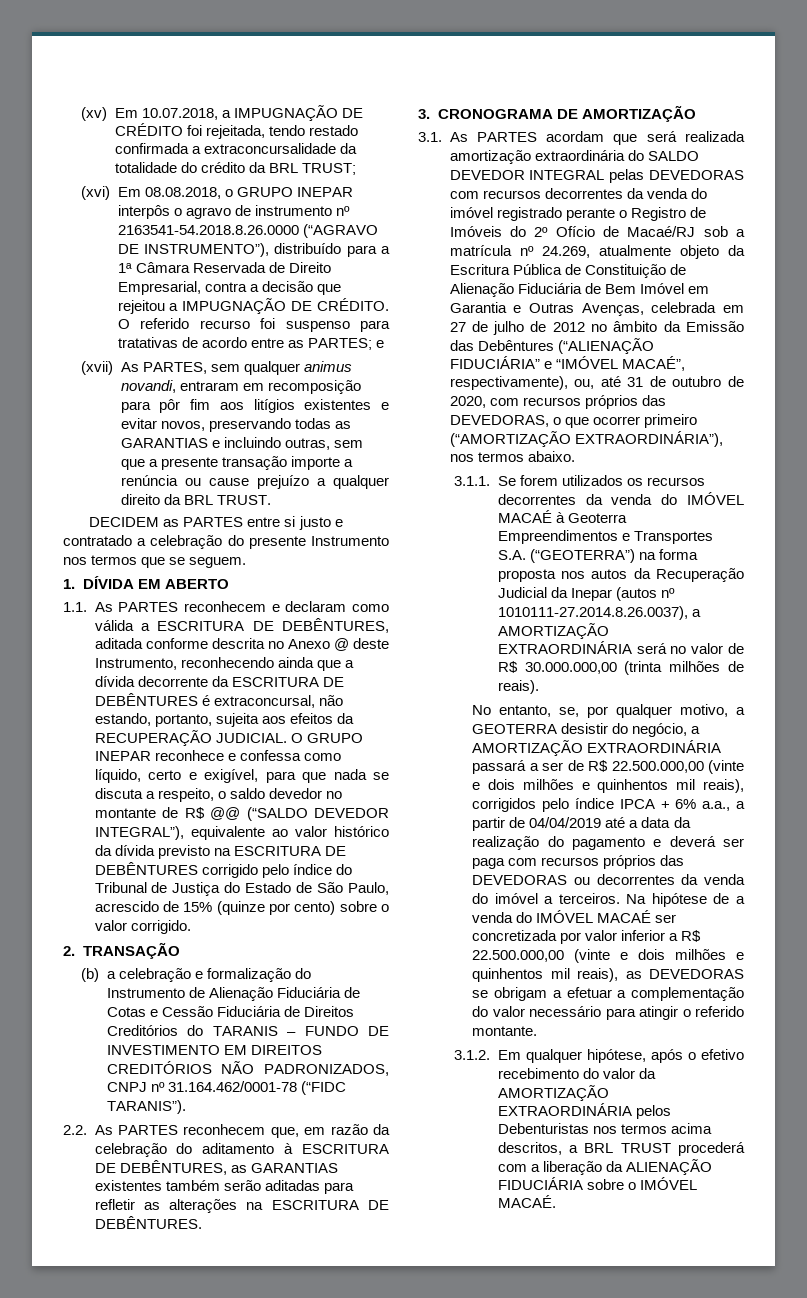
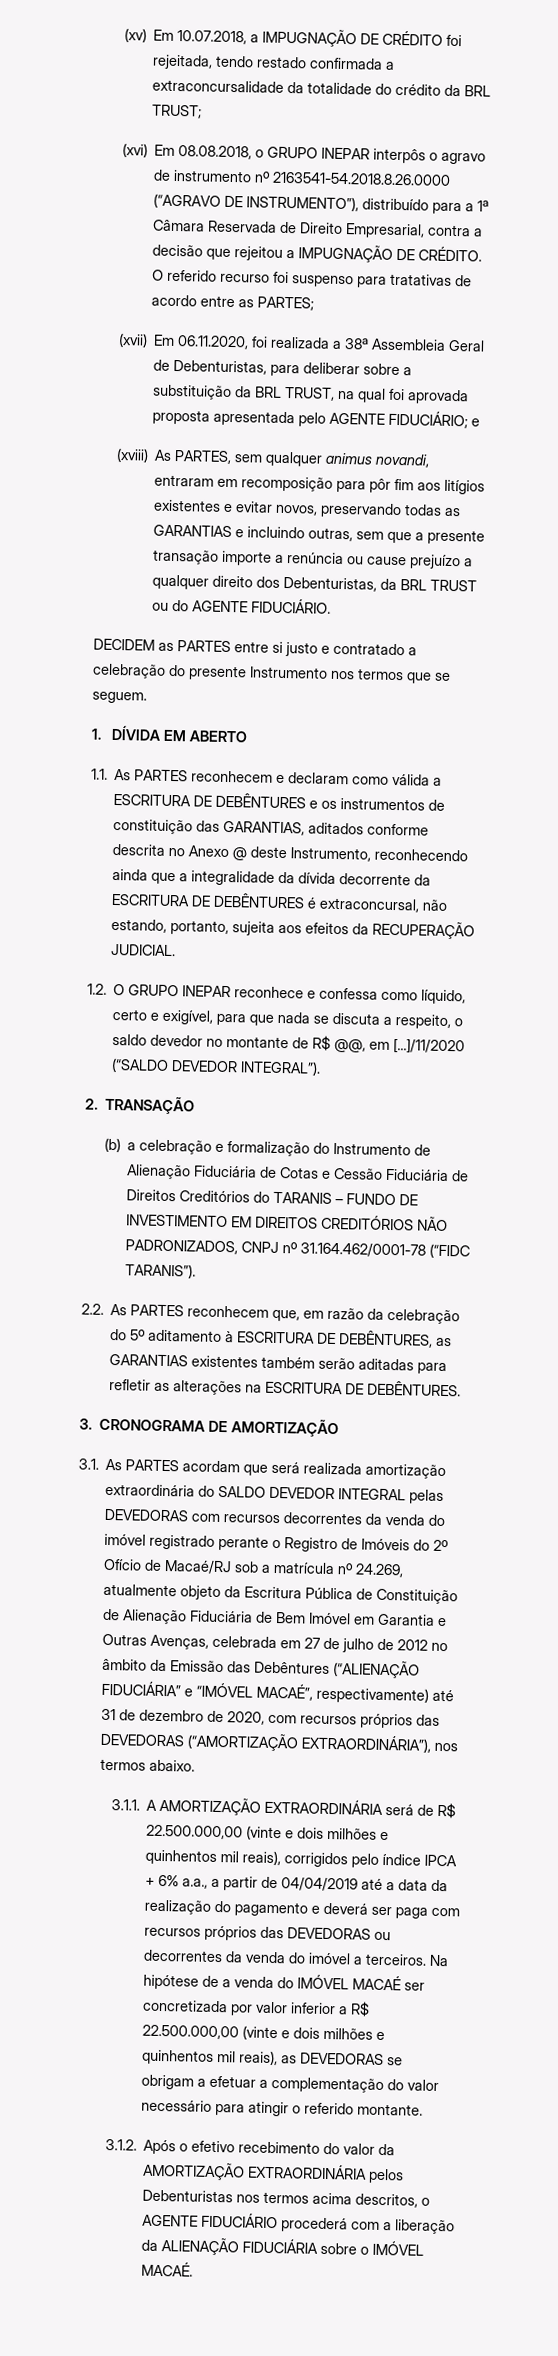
- O referido recurso foi suspenso para tratativas de acordo entre as PARTES; e
+ O referido recurso foi suspenso para tratativas de acordo entre as PARTES;
+ (xvii) Em 06.11.2020, foi realizada a 38ª Assembleia Geral de Debenturistas, para deliberar sobre a substituição da BRL TRUST, na qual foi aprovada proposta apresentada pelo AGENTE FIDUCIÁRIO; e
- (xvii) As PARTES, sem qualquer animus novandi, entraram em recomposição para pôr fim aos litígios existentes e evitar novos, preservando todas as GARANTIAS e incluindo outras, sem que a presente transação importe a renúncia ou cause prejuízo a qualquer direito da BRL TRUST.
+ (xviii) As PARTES, sem qualquer animus novandi, entraram em recomposição para pôr fim aos litígios existentes e evitar novos, preservando todas as GARANTIAS e incluindo outras, sem que a presente transação importe a renúncia ou cause prejuízo a qualquer direito dos Debenturistas, da BRL TRUST ou do AGENTE FIDUCIÁRIO.
- 1.1. As PARTES reconhecem e declaram como válida a ESCRITURA DE DEBÊNTURES, aditada conforme descrita no Anexo @ deste Instrumento, reconhecendo ainda que a dívida decorrente da ESCRITURA DE DEBÊNTURES é extraconcursal, não estando, portanto, sujeita aos efeitos da RECUPERAÇÃO JUDICIAL. O GRUPO INEPAR reconhece e confessa como líquido, certo e exigível, para que nada se discuta a respeito, o saldo devedor no montante de R$ @@ (“SALDO DEVEDOR INTEGRAL”), equivalente ao valor histórico da dívida previsto na ESCRITURA DE DEBÊNTURES corrigido pelo índice do Tribunal de Justiça do Estado de São Paulo, acrescido de 15% (quinze por cento) sobre o valor corrigido.
+ 1.1. As PARTES reconhecem e declaram como válida a ESCRITURA DE DEBÊNTURES e os instrumentos de constituição das GARANTIAS, aditados conforme descrita no Anexo @ deste Instrumento, reconhecendo ainda que a integralidade da dívida decorrente da ESCRITURA DE DEBÊNTURES é extraconcursal, não estando, portanto, sujeita aos efeitos da RECUPERAÇÃO JUDICIAL.
+ 1.2. O GRUPO INEPAR reconhece e confessa como líquido, certo e exigível, para que nada se discuta a respeito, o saldo devedor no montante de R$ @@, em [...]/11/2020 (“SALDO DEVEDOR INTEGRAL”).
- 2.2. As PARTES reconhecem que, em razão da celebração do aditamento à ESCRITURA DE DEBÊNTURES, as GARANTIAS existentes também serão aditadas para refletir as alterações na ESCRITURA DE DEBÊNTURES.
+ 2.2. As PARTES reconhecem que, em razão da celebração do 5º aditamento à ESCRITURA DE DEBÊNTURES, as GARANTIAS existentes também serão aditadas para refletir as alterações na ESCRITURA DE DEBÊNTURES.
- 3.1. As PARTES acordam que será realizada amortização extraordinária do SALDO DEVEDOR INTEGRAL pelas DEVEDORAS com recursos decorrentes da venda do imóvel registrado perante o Registro de Imóveis do 2º Ofício de Macaé/RJ sob a matrícula nº 24.269, atualmente objeto da Escritura Pública de Constituição de Alienação Fiduciária de Bem Imóvel em Garantia e Outras Avenças, celebrada em 27 de julho de 2012 no âmbito da Emissão das Debêntures (“ALIENAÇÃO FIDUCIÁRIA” e “IMÓVEL MACAÉ”, respectivamente), ou, até 31 de outubro de 2020, com recursos próprios das DEVEDORAS, o que ocorrer primeiro (“AMORTIZAÇÃO EXTRAORDINÁRIA”), nos termos abaixo.
+ 3.1. As PARTES acordam que será realizada amortização extraordinária do SALDO DEVEDOR INTEGRAL pelas DEVEDORAS com recursos decorrentes da venda do imóvel registrado perante o Registro de Imóveis do 2º Ofício de Macaé/RJ sob a matrícula nº 24.269, atualmente objeto da Escritura Pública de Constituição de Alienação Fiduciária de Bem Imóvel em Garantia e Outras Avenças, celebrada em 27 de julho de 2012 no âmbito da Emissão das Debêntures (“ALIENAÇÃO FIDUCIÁRIA” e “IMÓVEL MACAÉ”, respectivamente) até 31 de dezembro de 2020, com recursos próprios das DEVEDORAS (“AMORTIZAÇÃO EXTRAORDINÁRIA”), nos termos abaixo.
- 3.1.1. Se forem utilizados os recursos decorrentes da venda do IMÓVEL MACAÉ à Geoterra Empreendimentos e Transportes S.A. (“GEOTERRA”) na forma proposta nos autos da Recuperação Judicial da Inepar (autos nº 1010111-27.2014.8.26.0037), a AMORTIZAÇÃO EXTRAORDINÁRIA será no valor de R$ 30.000.000,00 (trinta milhões de reais).
- No entanto, se, por qualquer motivo, a GEOTERRA desistir do negócio, a AMORTIZAÇÃO EXTRAORDINÁRIA passará a ser de R$ 22.500.000,00 (vinte e dois milhões e quinhentos mil reais), corrigidos pelo índice IPCA + 6% a.a., a partir de 04/04/2019 até a data da realização do pagamento e deverá ser paga com recursos próprios das DEVEDORAS ou decorrentes da venda do imóvel a terceiros.
+ 3.1.1. A AMORTIZAÇÃO EXTRAORDINÁRIA será de R$ 22.500.000,00 (vinte e dois milhões e quinhentos mil reais), corrigidos pelo índice IPCA + 6% a.a., a partir de 04/04/2019 até a data da realização do pagamento e deverá ser paga com recursos próprios das DEVEDORAS ou decorrentes da venda do imóvel a terceiros.
- 3.1.2. Em qualquer hipótese, após o efetivo recebimento do valor da AMORTIZAÇÃO EXTRAORDINÁRIA pelos Debenturistas nos termos acima descritos, a BRL TRUST procederá com a liberação da ALIENAÇÃO FIDUCIÁRIA sobre o IMÓVEL MACAÉ.
+ 3.1.2. Após o efetivo recebimento do valor da AMORTIZAÇÃO EXTRAORDINÁRIA pelos Debenturistas nos termos acima descritos, o AGENTE FIDUCIÁRIO procederá com a liberação da ALIENAÇÃO FIDUCIÁRIA sobre o IMÓVEL MACAÉ.

